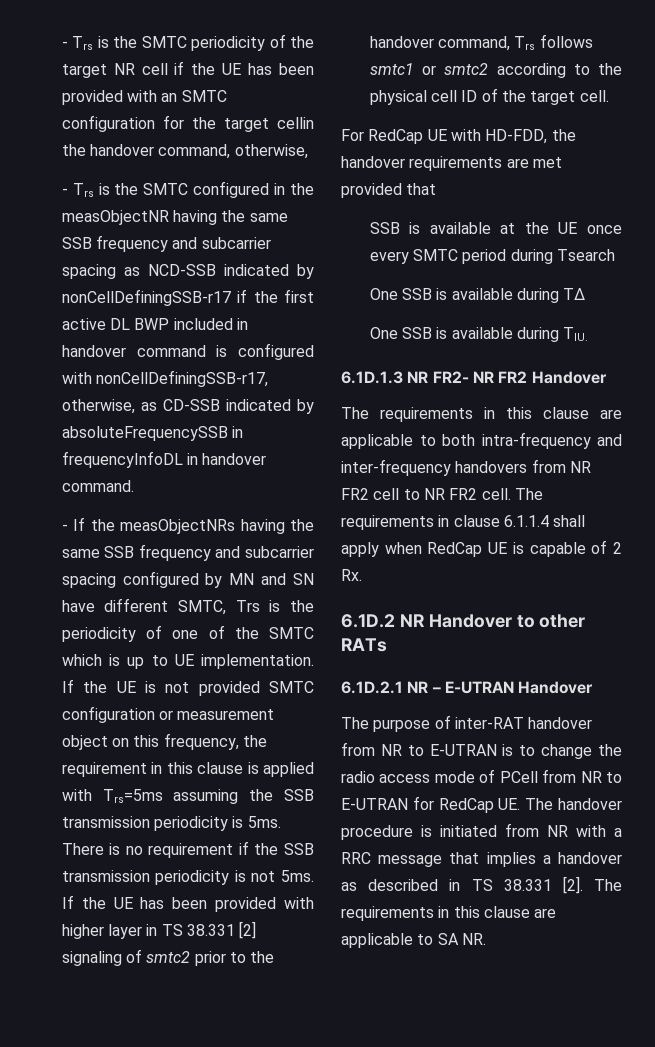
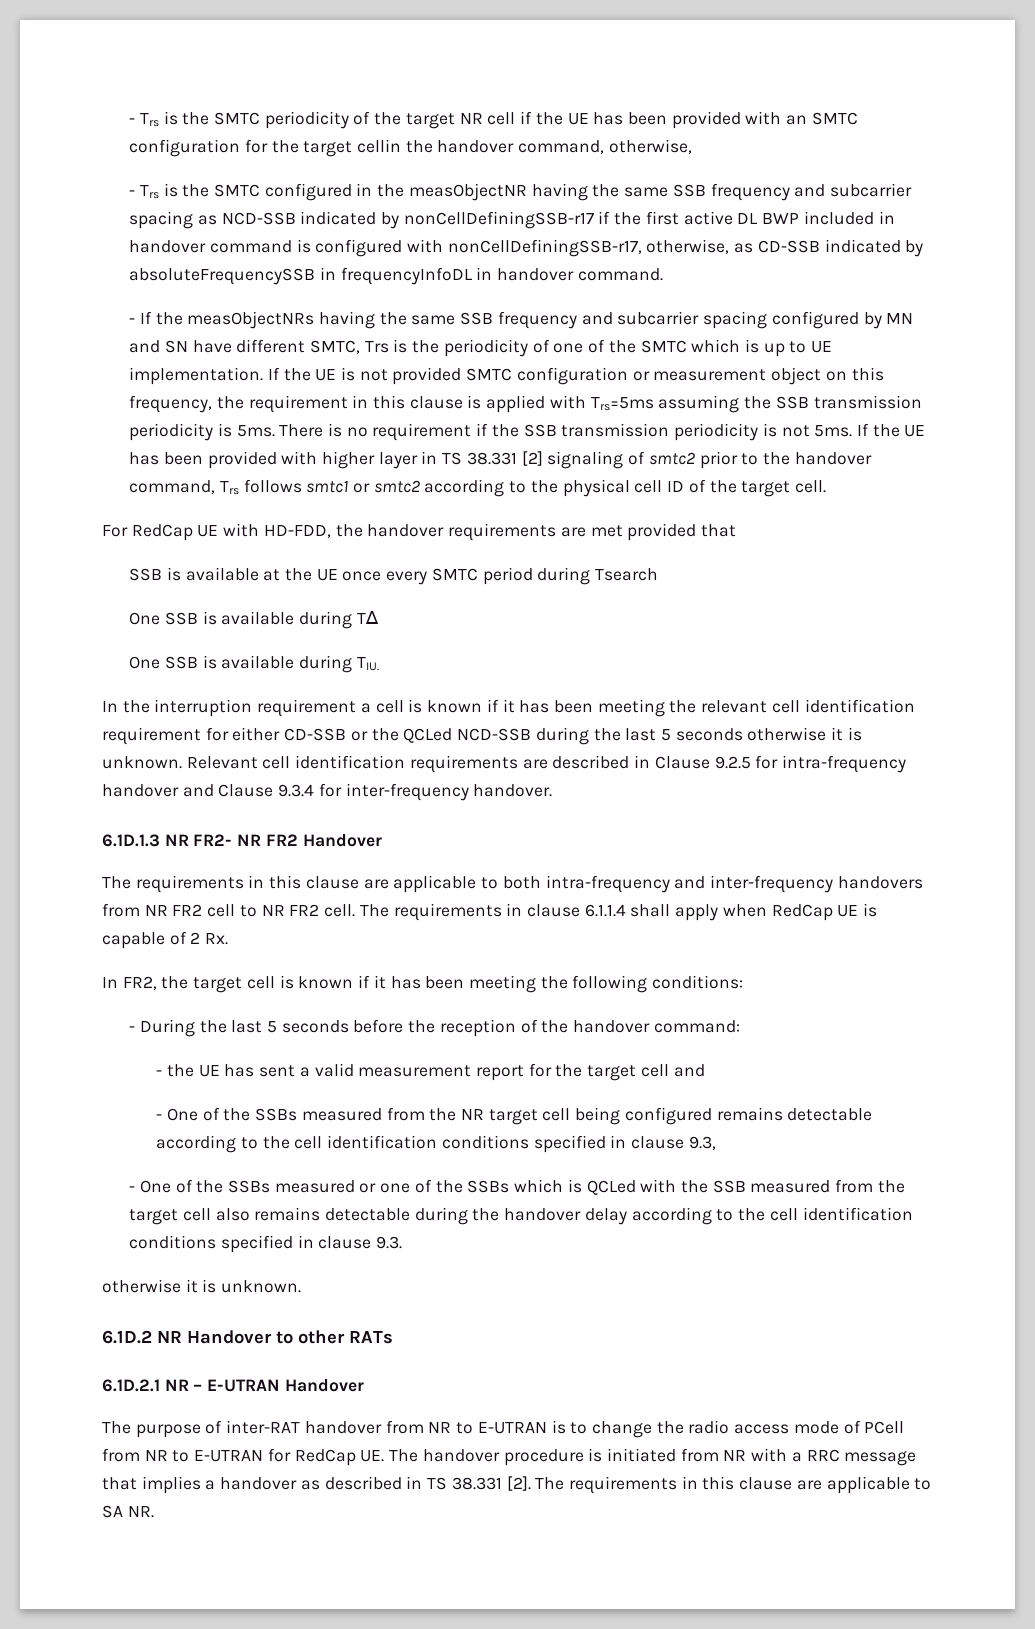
+ In the interruption requirement a cell is known if it has been meeting the relevant cell identification requirement for either CD-SSB or the QCLed NCD-SSB during the last 5 seconds otherwise it is unknown. Relevant cell identification requirements are described in Clause 9.2.5 for intra-frequency handover and Clause 9.3.4 for inter-frequency handover.
+ In FR2, the target cell is known if it has been meeting the following conditions:
+ - During the last 5 seconds before the reception of the handover command:
+ - the UE has sent a valid measurement report for the target cell and
+ - One of the SSBs measured from the NR target cell being configured remains detectable according to the cell identification conditions specified in clause 9.3,
+ - One of the SSBs measured or one of the SSBs which is QCLed with the SSB measured from the target cell also remains detectable during the handover delay according to the cell identification conditions specified in clause 9.3.
+ otherwise it is unknown.

